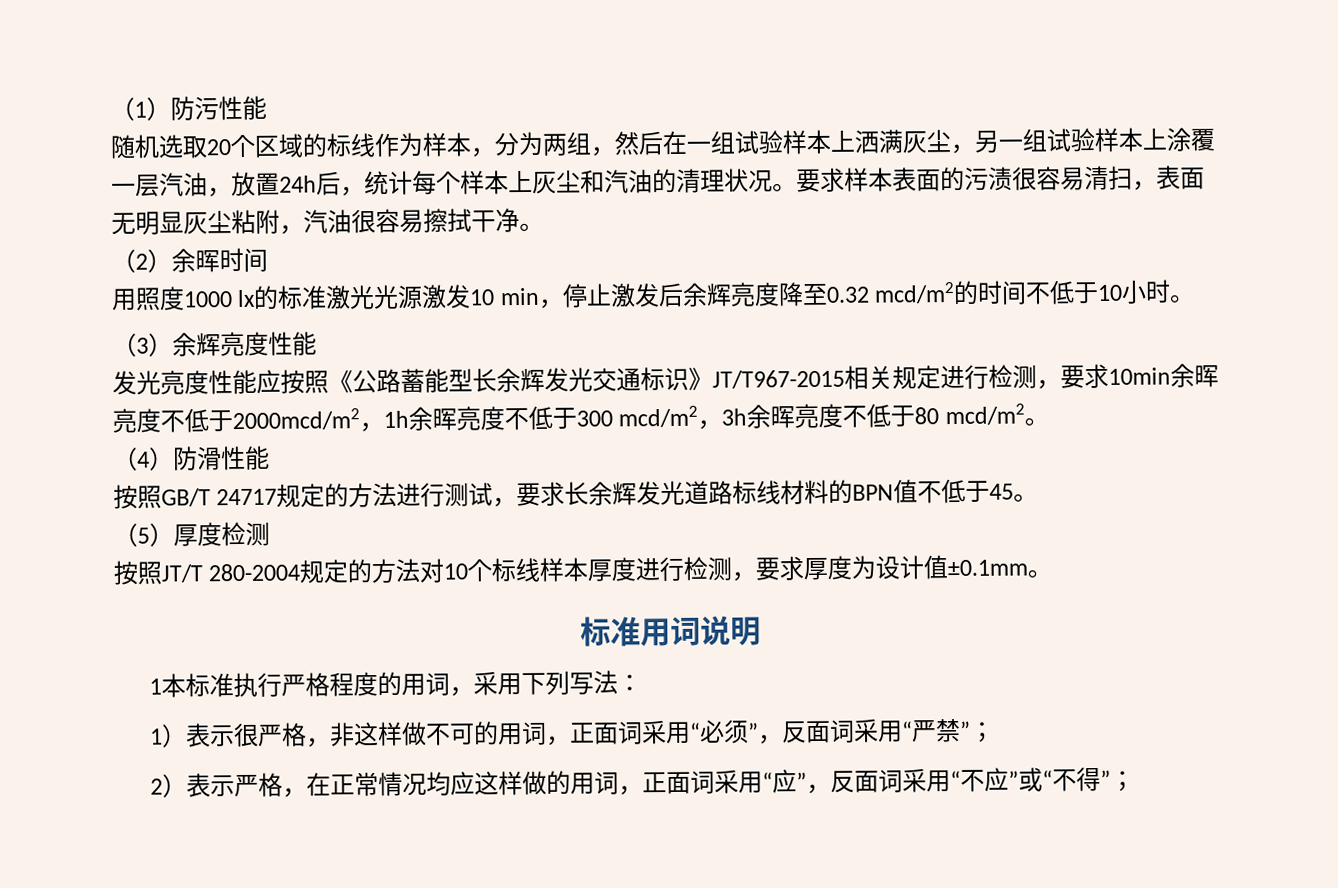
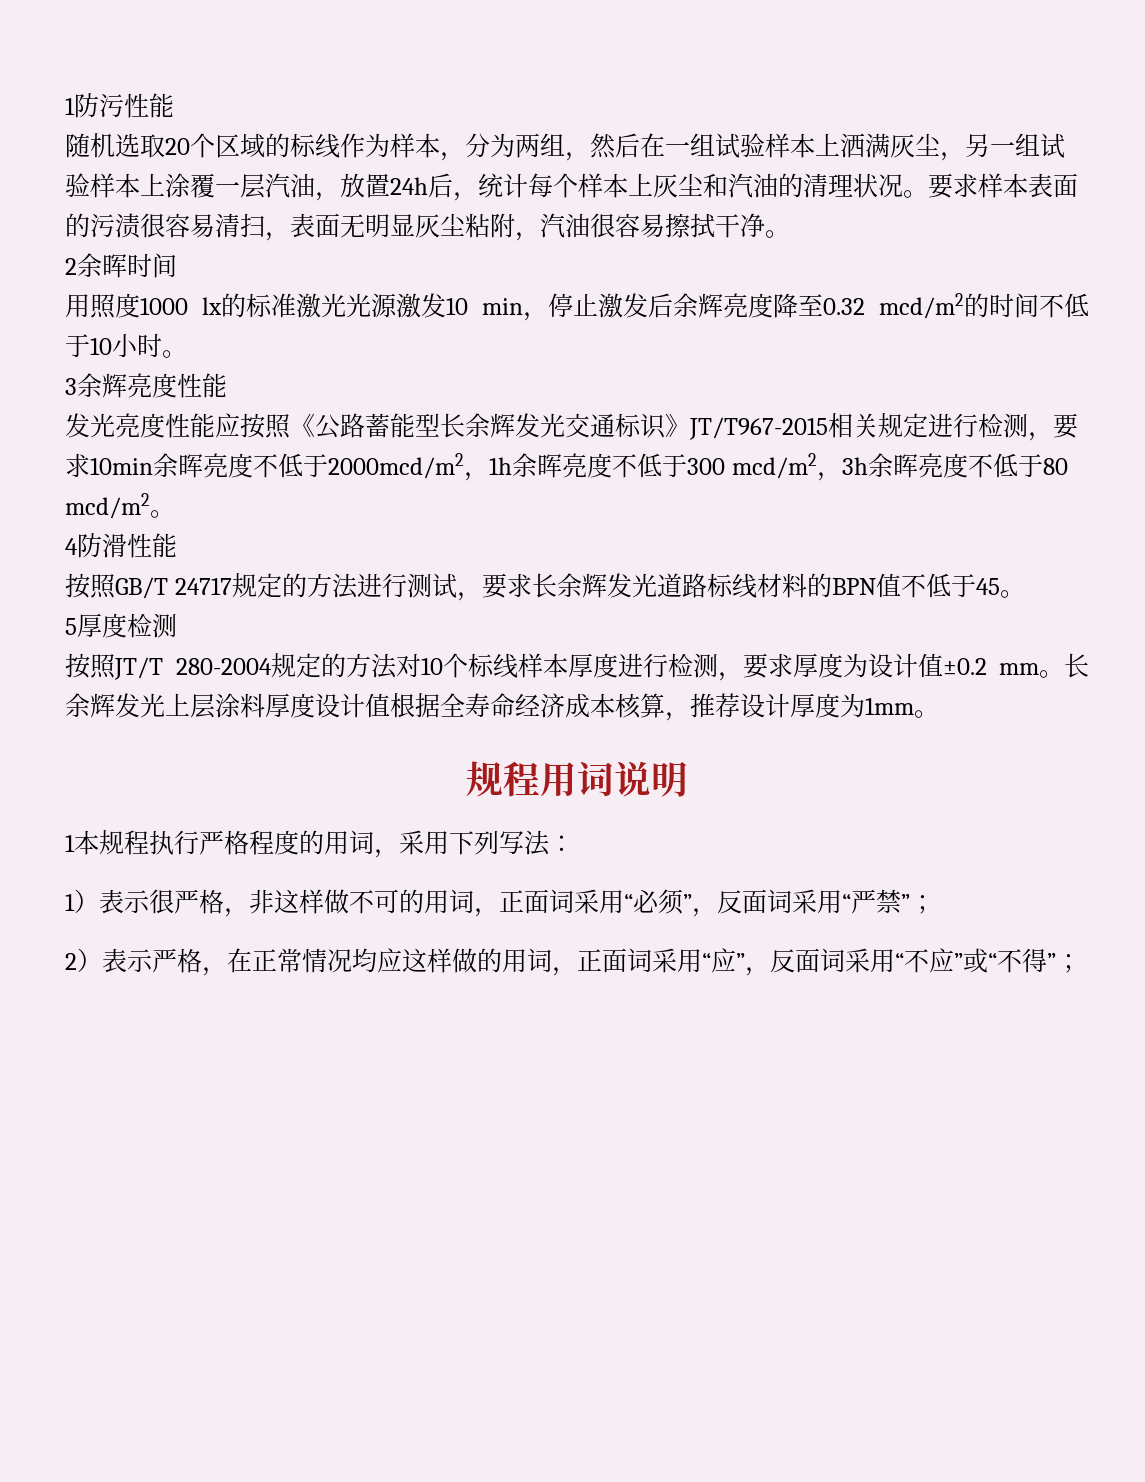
- （1）防污性能
+ 1防污性能
- （2）余晖时间
+ 2余晖时间
- （3）余辉亮度性能
+ 3余辉亮度性能
- （4）防滑性能
+ 4防滑性能
- （5）厚度检测
+ 5厚度检测
- 按照JT/T 280-2004规定的方法对10个标线样本厚度进行检测，要求厚度为设计值±0.1mm。
- 标准用词说明
+ 按照JT/T 280-2004规定的方法对10个标线样本厚度进行检测，要求厚度为设计值±0.2 mm。长余辉发光上层涂料厚度设计值根据全寿命经济成本核算，推荐设计厚度为1mm。
+ 规程用词说明
- 1本标准执行严格程度的用词，采用下列写法：
+ 1本规程执行严格程度的用词，采用下列写法：

